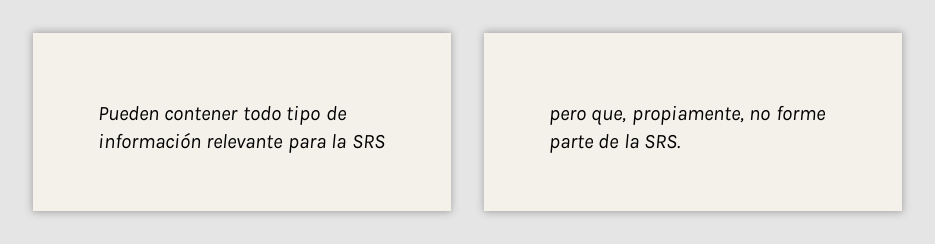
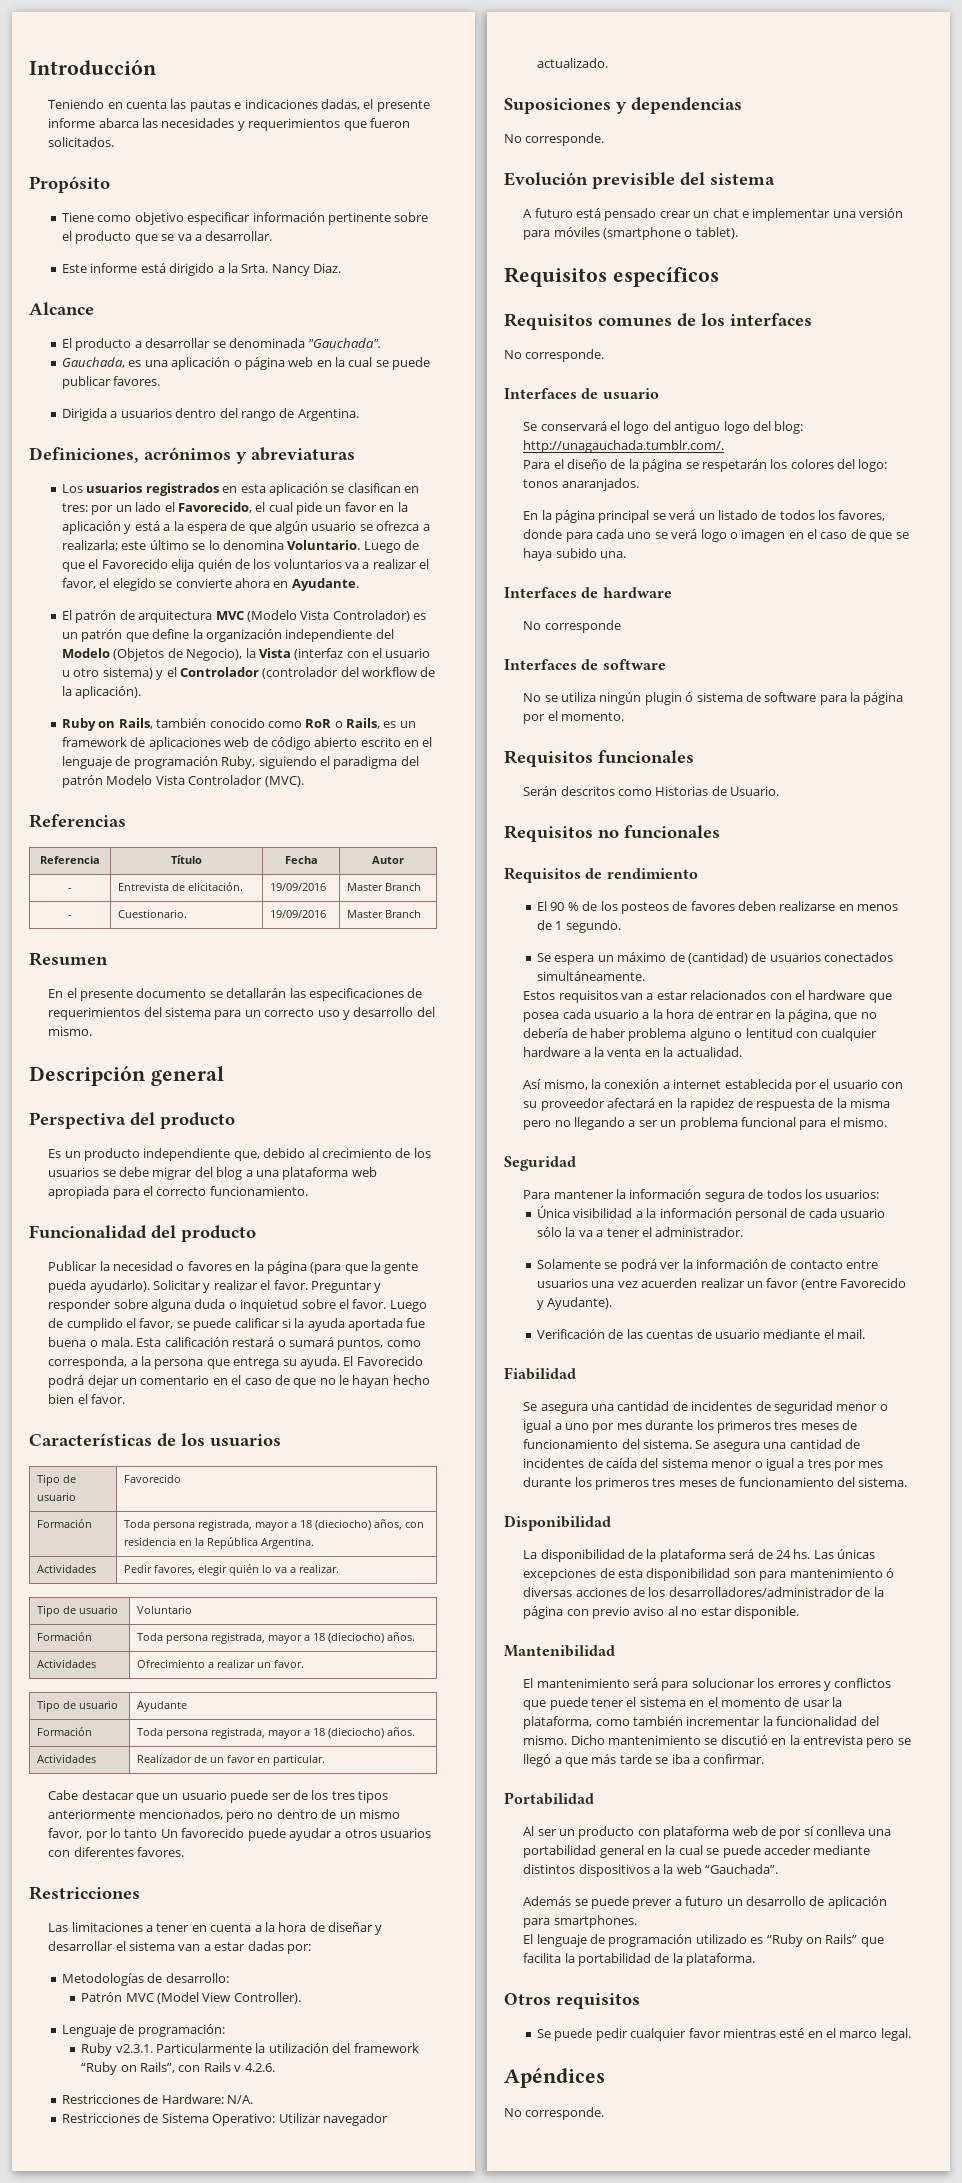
- Pueden contener todo tipo de información relevante para la SRS pero que, propiamente, no forme parte de la SRS.
+ Introducción
+ Teniendo en cuenta las pautas e indicaciones dadas, el presente informe abarca las necesidades y requerimientos que fueron solicitados.
+ Propósito
+ Tiene como objetivo especificar información pertinente sobre el producto que se va a desarrollar.
+ Este informe está dirigido a la Srta. Nancy Diaz.
+ Alcance
+ El producto a desarrollar se denominada "Gauchada".
+ Gauchada, es una aplicación o página web en la cual se puede publicar favores.
+ Dirigida a usuarios dentro del rango de Argentina.
+ Definiciones, acrónimos y abreviaturas
+ Los usuarios registrados en esta aplicación se clasifican en tres: por un lado el Favorecido, el cual pide un favor en la aplicación y está a la espera de que algún usuario se ofrezca a realizarla; este último se lo denomina Voluntario. Luego de que el Favorecido elija quién de los voluntarios va a realizar el favor, el elegido se convierte ahora en Ayudante.
+ El patrón de arquitectura MVC (Modelo Vista Controlador) es un patrón que define la organización independiente del Modelo (Objetos de Negocio), la Vista (interfaz con el usuario u otro sistema) y el Controlador (controlador del workflow de la aplicación).
+ Ruby on Rails, también conocido como RoR o Rails, es un framework de aplicaciones web de código abierto escrito en el lenguaje de programación Ruby, siguiendo el paradigma del patrón Modelo Vista Controlador (MVC).
+ Referencias
+ Referencia | Título | Fecha | Autor
+ - | Entrevista de elicitación. | 19/09/2016 | Master Branch
+ - | Cuestionario. | 19/09/2016 | Master Branch
+ Resumen
+ En el presente documento se detallarán las especificaciones de requerimientos del sistema para un correcto uso y desarrollo del mismo.
+ Descripción general
+ Perspectiva del producto
+ Es un producto independiente que, debido al crecimiento de los usuarios se debe migrar del blog a una plataforma web apropiada para el correcto funcionamiento.
+ Funcionalidad del producto
+ Publicar la necesidad o favores en la página (para que la gente pueda ayudarlo). Solicitar y realizar el favor. Preguntar y responder sobre alguna duda o inquietud sobre el favor. Luego de cumplido el favor, se puede calificar si la ayuda aportada fue buena o mala. Esta calificación restará o sumará puntos, como corresponda, a la persona que entrega su ayuda. El Favorecido podrá dejar un comentario en el caso de que no le hayan hecho bien el favor.
+ Características de los usuarios
+ Tipo de usuario | Favorecido
+ Formación | Toda persona registrada, mayor a 18 (dieciocho) años, con residencia en la República Argentina.
+ Actividades | Pedir favores, elegir quién lo va a realizar.
+ Tipo de usuario | Voluntario
+ Formación | Toda persona registrada, mayor a 18 (dieciocho) años.
+ Actividades | Ofrecimiento a realizar un favor.
+ Tipo de usuario | Ayudante
+ Formación | Toda persona registrada, mayor a 18 (dieciocho) años.
+ Actividades | Realizador de un favor en particular.
+ Cabe destacar que un usuario puede ser de los tres tipos anteriormente mencionados, pero no dentro de un mismo favor, por lo tanto Un favorecido puede ayudar a otros usuarios con diferentes favores.
+ Restricciones
+ Las limitaciones a tener en cuenta a la hora de diseñar y desarrollar el sistema van a estar dadas por:
+ Metodologías de desarrollo:
+ Patrón MVC (Model View Controller).
+ Lenguaje de programación:
+ Ruby v2.3.1. Particularmente la utilización del framework “Ruby on Rails”, con Rails v 4.2.6.
+ Restricciones de Hardware: N/A.
+ Restricciones de Sistema Operativo: Utilizar navegador actualizado.
+ Suposiciones y dependencias
+ No corresponde.
+ Evolución previsible del sistema
+ A futuro está pensado crear un chat e implementar una versión para móviles (smartphone o tablet).
+ Requisitos específicos
+ Requisitos comunes de los interfaces
+ No corresponde.
+ Interfaces de usuario
+ Se conservará el logo del antiguo logo del blog: http://unagauchada.tumblr.com/.
+ Para el diseño de la página se respetarán los colores del logo: tonos anaranjados.
+ En la página principal se verá un listado de todos los favores, donde para cada uno se verá logo o imagen en el caso de que se haya subido una.
+ Interfaces de hardware
+ No corresponde
+ Interfaces de software
+ No se utiliza ningún plugin ó sistema de software para la página por el momento.
+ Requisitos funcionales
+ Serán descritos como Historias de Usuario.
+ Requisitos no funcionales
+ Requisitos de rendimiento
+ El 90 % de los posteos de favores deben realizarse en menos de 1 segundo.
+ Se espera un máximo de (cantidad) de usuarios conectados simultáneamente.
+ Estos requisitos van a estar relacionados con el hardware que posea cada usuario a la hora de entrar en la página, que no debería de haber problema alguno o lentitud con cualquier hardware a la venta en la actualidad.
+ Así mismo, la conexión a internet establecida por el usuario con su proveedor afectará en la rapidez de respuesta de la misma pero no llegando a ser un problema funcional para el mismo.
+ Seguridad
+ Para mantener la información segura de todos los usuarios:
+ Única visibilidad a la información personal de cada usuario sólo la va a tener el administrador.
+ Solamente se podrá ver la información de contacto entre usuarios una vez acuerden realizar un favor (entre Favorecido y Ayudante).
+ Verificación de las cuentas de usuario mediante el mail.
+ Fiabilidad
+ Se asegura una cantidad de incidentes de seguridad menor o igual a uno por mes durante los primeros tres meses de funcionamiento del sistema. Se asegura una cantidad de incidentes de caída del sistema menor o igual a tres por mes durante los primeros tres meses de funcionamiento del sistema.
+ Disponibilidad
+ La disponibilidad de la plataforma será de 24 hs. Las únicas excepciones de esta disponibilidad son para mantenimiento ó diversas acciones de los desarrolladores/administrador de la página con previo aviso al no estar disponible.
+ Mantenibilidad
+ El mantenimiento será para solucionar los errores y conflictos que puede tener el sistema en el momento de usar la plataforma, como también incrementar la funcionalidad del mismo. Dicho mantenimiento se discutió en la entrevista pero se llegó a que más tarde se iba a confirmar.
+ Portabilidad
+ Al ser un producto con plataforma web de por sí conlleva una portabilidad general en la cual se puede acceder mediante distintos dispositivos a la web “Gauchada”.
+ Además se puede prever a futuro un desarrollo de aplicación para smartphones.
+ El lenguaje de programación utilizado es “Ruby on Rails” que facilita la portabilidad de la plataforma.
+ Otros requisitos
+ Se puede pedir cualquier favor mientras esté en el marco legal.
+ Apéndices
+ No corresponde.

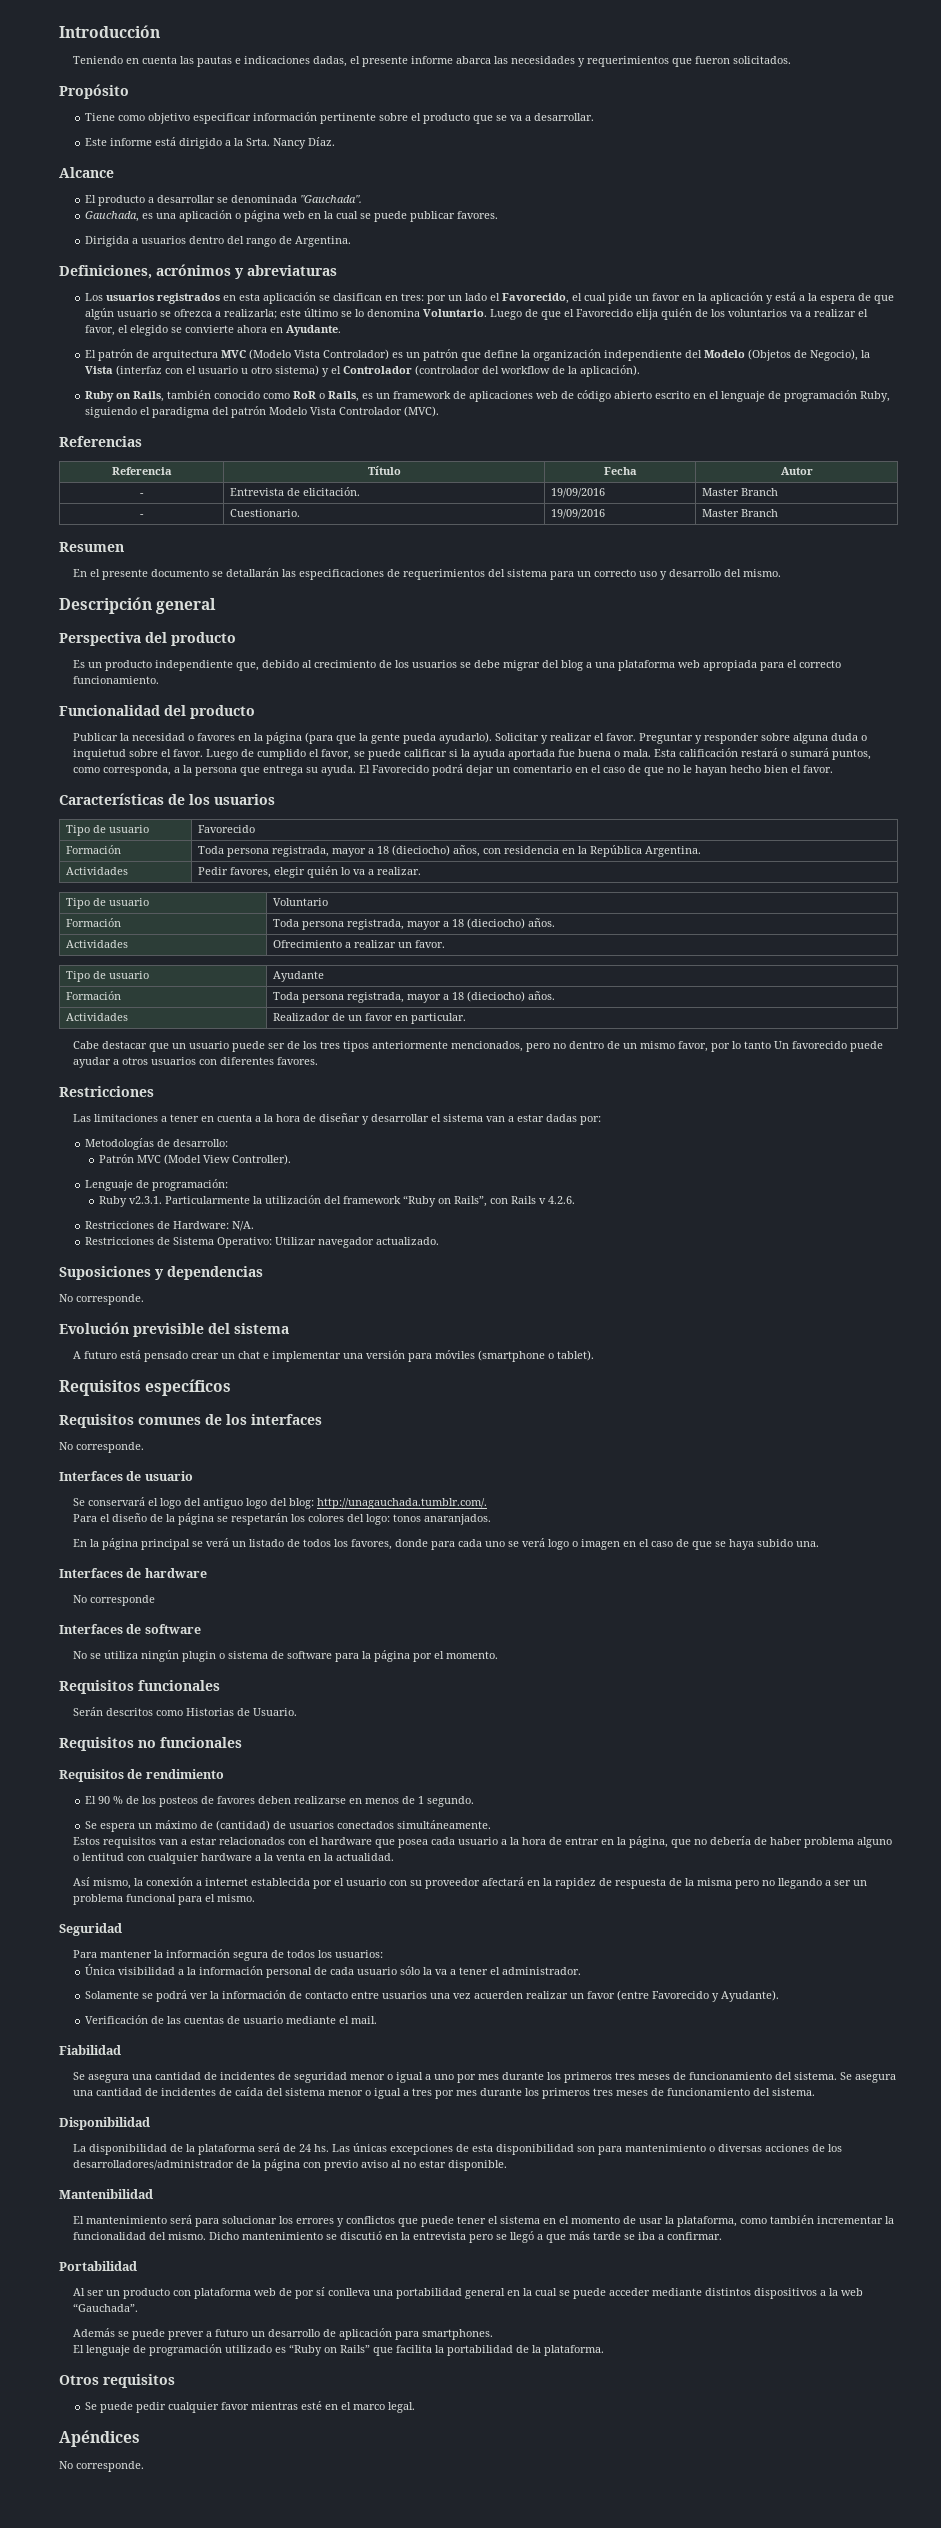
- Nancy Diaz.
+ Nancy Díaz.
- No se utiliza ningún plugin ó sistema de software para la página por el momento.
+ No se utiliza ningún plugin o sistema de software para la página por el momento.
- Las únicas excepciones de esta disponibilidad son para mantenimiento ó diversas acciones de los desarrolladores/administrador de la página con previo aviso al no estar disponible.
+ Las únicas excepciones de esta disponibilidad son para mantenimiento o diversas acciones de los desarrolladores/administrador de la página con previo aviso al no estar disponible.

